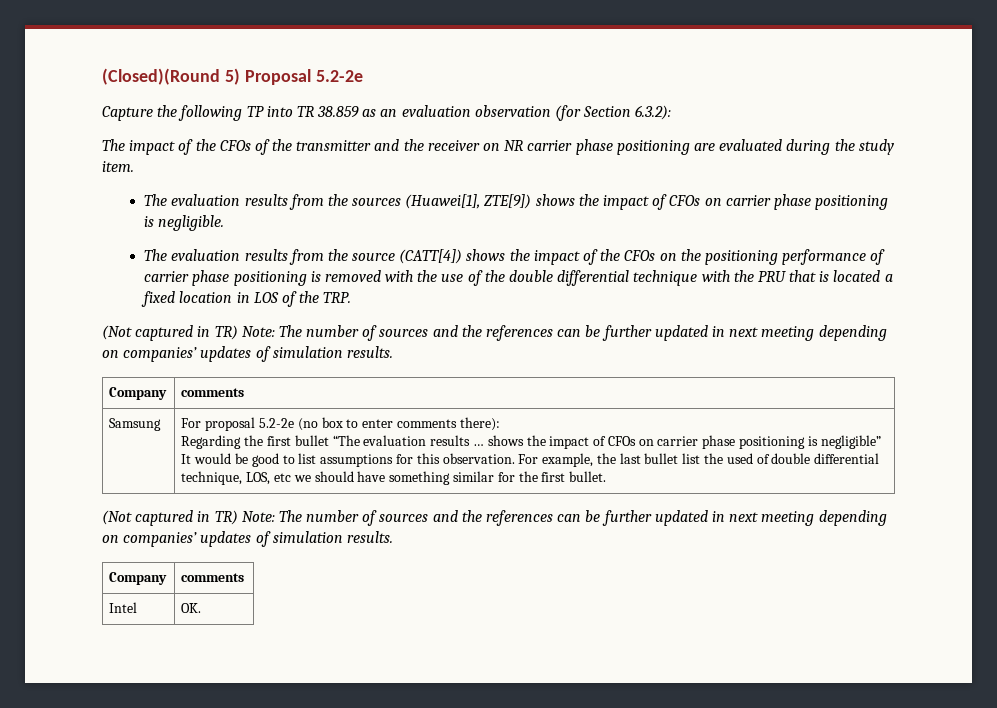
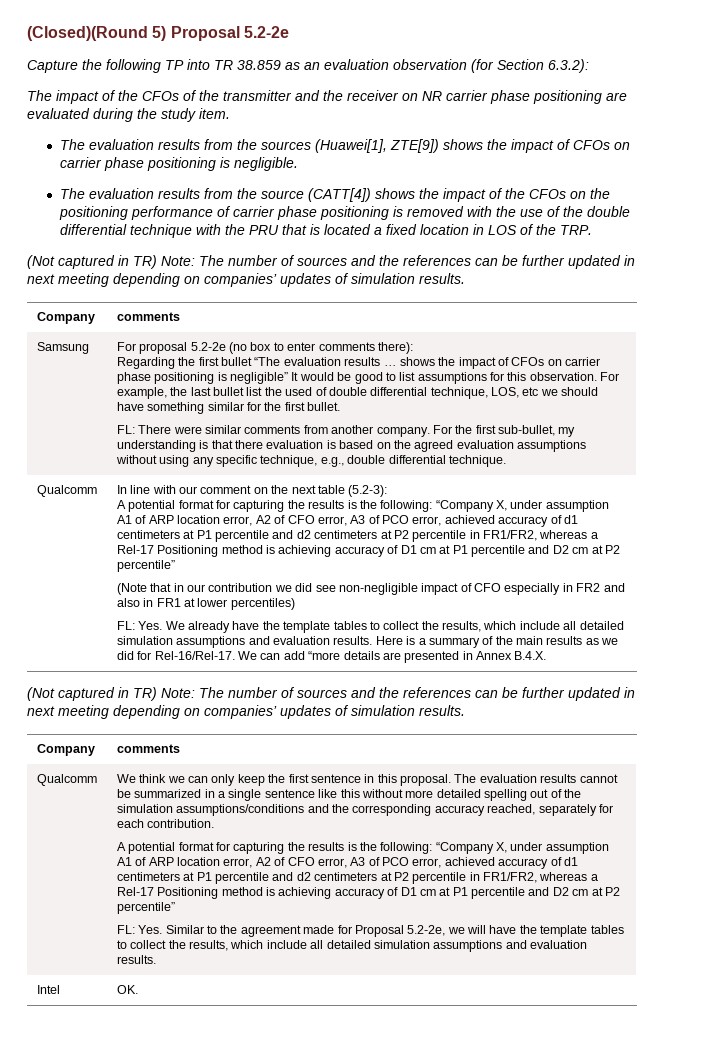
+ FL: There were similar comments from another company. For the first sub-bullet, my understanding is that there evaluation is based on the agreed evaluation assumptions without using any specific technique, e.g., double differential technique.
+ Qualcomm | In line with our comment on the next table (5.2-3):
+ A potential format for capturing the results is the following: “Company X, under assumption A1 of ARP location error, A2 of CFO error, A3 of PCO error, achieved accuracy of d1 centimeters at P1 percentile and d2 centimeters at P2 percentile in FR1/FR2, whereas a Rel-17 Positioning method is achieving accuracy of D1 cm at P1 percentile and D2 cm at P2 percentile”
+ (Note that in our contribution we did see non-negligible impact of CFO especially in FR2 and also in FR1 at lower percentiles)
+ FL: Yes. We already have the template tables to collect the results, which include all detailed simulation assumptions and evaluation results. Here is a summary of the main results as we did for Rel-16/Rel-17. We can add “more details are presented in Annex B.4.X.
+ Qualcomm | We think we can only keep the first sentence in this proposal. The evaluation results cannot be summarized in a single sentence like this without more detailed spelling out of the simulation assumptions/conditions and the corresponding accuracy reached, separately for each contribution.
+ A potential format for capturing the results is the following: “Company X, under assumption A1 of ARP location error, A2 of CFO error, A3 of PCO error, achieved accuracy of d1 centimeters at P1 percentile and d2 centimeters at P2 percentile in FR1/FR2, whereas a Rel-17 Positioning method is achieving accuracy of D1 cm at P1 percentile and D2 cm at P2 percentile”
+ FL: Yes. Similar to the agreement made for Proposal 5.2-2e, we will have the template tables to collect the results, which include all detailed simulation assumptions and evaluation results.

